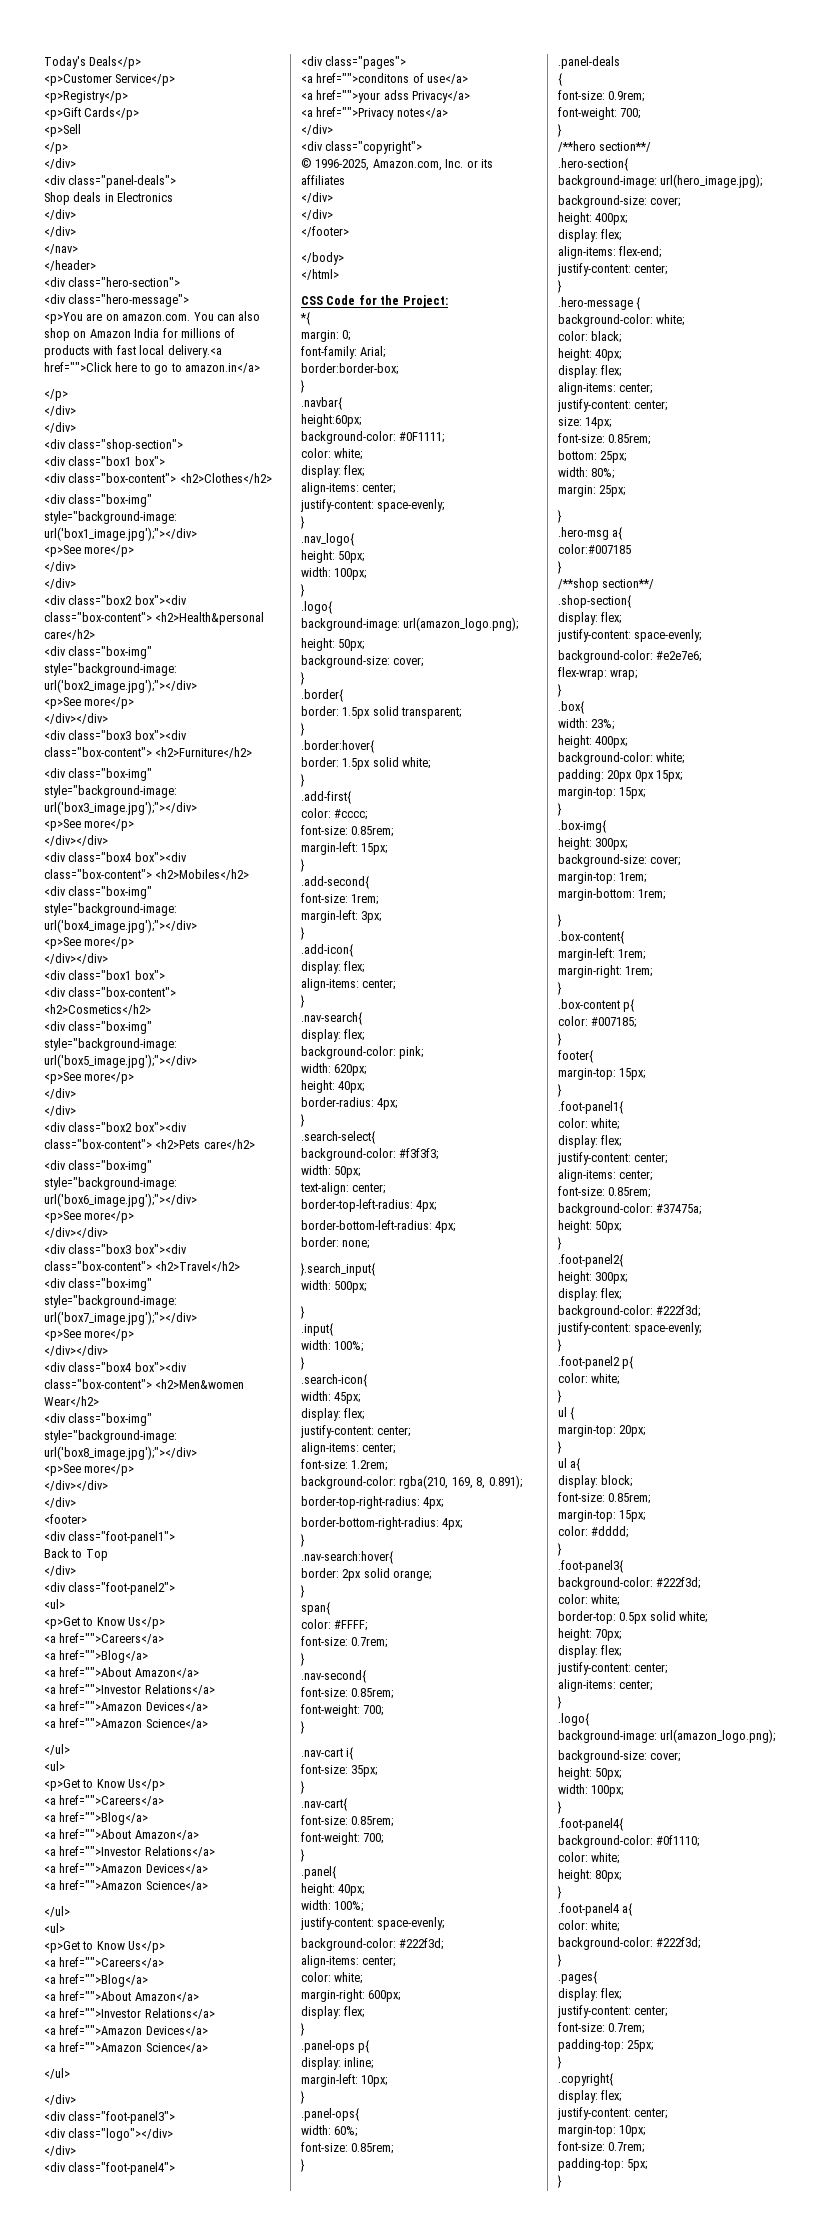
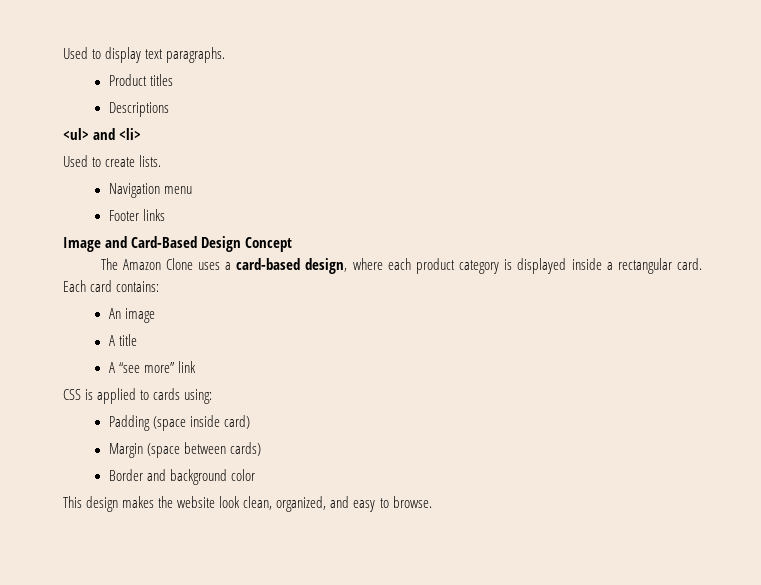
- Today's Deals</p>
- <p>Customer Service</p>
- <p>Registry</p>
- <p>Gift Cards</p>
- <p>Sell
- </p>
- </div>
- <div class="panel-deals">
- Shop deals in Electronics
- </div>
- </div>
- </nav>
- </header>
- <div class="hero-section">
- <div class="hero-message">
- <p>You are on amazon.com. You can also shop on Amazon India for millions of products with fast local delivery.<a href="">Click here to go to amazon.in</a>
- </p>
- </div>
- </div>
- <div class="shop-section">
- <div class="box1 box">
- <div class="box-content"> <h2>Clothes</h2>
- <div class="box-img" style="background-image: url('box1_image.jpg');"></div>
- <p>See more</p>
- </div>
- </div>
- <div class="box2 box"><div class="box-content"> <h2>Health&personal care</h2>
- <div class="box-img" style="background-image: url('box2_image.jpg');"></div>
- <p>See more</p>
- </div></div>
- <div class="box3 box"><div class="box-content"> <h2>Furniture</h2>
- <div class="box-img" style="background-image: url('box3_image.jpg');"></div>
- <p>See more</p>
- </div></div>
- <div class="box4 box"><div class="box-content"> <h2>Mobiles</h2>
- <div class="box-img" style="background-image: url('box4_image.jpg');"></div>
- <p>See more</p>
- </div></div>
- <div class="box1 box">
- <div class="box-content"> <h2>Cosmetics</h2>
- <div class="box-img" style="background-image: url('box5_image.jpg');"></div>
- <p>See more</p>
- </div>
- </div>
- <div class="box2 box"><div class="box-content"> <h2>Pets care</h2>
- <div class="box-img" style="background-image: url('box6_image.jpg');"></div>
- <p>See more</p>
- </div></div>
- <div class="box3 box"><div class="box-content"> <h2>Travel</h2>
- <div class="box-img" style="background-image: url('box7_image.jpg');"></div>
- <p>See more</p>
- </div></div>
- <div class="box4 box"><div class="box-content"> <h2>Men&women Wear</h2>
- <div class="box-img" style="background-image: url('box8_image.jpg');"></div>
- <p>See more</p>
- </div></div>
- </div>
- <footer>
- <div class="foot-panel1">
- Back to Top
- </div>
- <div class="foot-panel2">
- <ul>
- <p>Get to Know Us</p>
- <a href="">Careers</a>
- <a href="">Blog</a>
- <a href="">About Amazon</a>
- <a href="">Investor Relations</a>
- <a href="">Amazon Devices</a>
- <a href="">Amazon Science</a>
- </ul>
- <ul>
- <p>Get to Know Us</p>
- <a href="">Careers</a>
- <a href="">Blog</a>
- <a href="">About Amazon</a>
- <a href="">Investor Relations</a>
- <a href="">Amazon Devices</a>
- <a href="">Amazon Science</a>
- </ul>
- <ul>
- <p>Get to Know Us</p>
- <a href="">Careers</a>
- <a href="">Blog</a>
- <a href="">About Amazon</a>
- <a href="">Investor Relations</a>
- <a href="">Amazon Devices</a>
- <a href="">Amazon Science</a>
- </ul>
- </div>
- <div class="foot-panel3">
- <div class="logo"></div>
- </div>
- <div class="foot-panel4">
- <div class="pages">
- <a href="">conditons of use</a>
- <a href="">your adss Privacy</a>
- <a href="">Privacy notes</a>
- </div>
- <div class="copyright">
- © 1996-2025, Amazon.com, Inc. or its affiliates
- </div>
- </div>
- </footer>
- </body>
- </html>
- CSS Code for the Project:
- *{
- margin: 0;
- font-family: Arial;
- border:border-box;
- }
- .navbar{
- height:60px;
- background-color: #0F1111;
- color: white;
- display: flex;
- align-items: center;
- justify-content: space-evenly;
- }
- .nav_logo{
- height: 50px;
- width: 100px;
- }
- .logo{
- background-image: url(amazon_logo.png);
- height: 50px;
- background-size: cover;
- }
- .border{
- border: 1.5px solid transparent;
- }
- .border:hover{
- border: 1.5px solid white;
- }
- .add-first{
- color: #cccc;
- font-size: 0.85rem;
- margin-left: 15px;
- }
- .add-second{
- font-size: 1rem;
- margin-left: 3px;
- }
- .add-icon{
- display: flex;
- align-items: center;
- }
- .nav-search{
- display: flex;
- background-color: pink;
- width: 620px;
- height: 40px;
- border-radius: 4px;
- }
- .search-select{
- background-color: #f3f3f3;
- width: 50px;
- text-align: center;
- border-top-left-radius: 4px;
- border-bottom-left-radius: 4px;
- border: none;
- }.search_input{
- width: 500px;
- }
- .input{
- width: 100%;
- }
- .search-icon{
- width: 45px;
- display: flex;
- justify-content: center;
- align-items: center;
- font-size: 1.2rem;
- background-color: rgba(210, 169, 8, 0.891);
- border-top-right-radius: 4px;
- border-bottom-right-radius: 4px;
- }
- .nav-search:hover{
- border: 2px solid orange;
- }
- span{
- color: #FFFF;
- font-size: 0.7rem;
- }
- .nav-second{
- font-size: 0.85rem;
- font-weight: 700;
- }
- .nav-cart i{
- font-size: 35px;
- }
- .nav-cart{
- font-size: 0.85rem;
- font-weight: 700;
- }
- .panel{
- height: 40px;
- width: 100%;
- justify-content: space-evenly;
- background-color: #222f3d;
- align-items: center;
- color: white;
- margin-right: 600px;
- display: flex;
- }
- .panel-ops p{
- display: inline;
- margin-left: 10px;
- }
- .panel-ops{
- width: 60%;
- font-size: 0.85rem;
- }
- .panel-deals
- {
- font-size: 0.9rem;
- font-weight: 700;
- }
- /**hero section**/
- .hero-section{
- background-image: url(hero_image.jpg);
- background-size: cover;
- height: 400px;
- display: flex;
- align-items: flex-end;
- justify-content: center;
- }
- .hero-message {
- background-color: white;
- color: black;
- height: 40px;
- display: flex;
- align-items: center;
- justify-content: center;
- size: 14px;
- font-size: 0.85rem;
- bottom: 25px;
- width: 80%;
- margin: 25px;
- }
- .hero-msg a{
- color:#007185
- }
- /**shop section**/
- .shop-section{
- display: flex;
- justify-content: space-evenly;
- background-color: #e2e7e6;
- flex-wrap: wrap;
- }
- .box{
- width: 23%;
- height: 400px;
- background-color: white;
- padding: 20px 0px 15px;
- margin-top: 15px;
- }
- .box-img{
- height: 300px;
- background-size: cover;
- margin-top: 1rem;
- margin-bottom: 1rem;
- }
- .box-content{
- margin-left: 1rem;
- margin-right: 1rem;
- }
- .box-content p{
- color: #007185;
- }
- footer{
- margin-top: 15px;
- }
- .foot-panel1{
- color: white;
- display: flex;
- justify-content: center;
- align-items: center;
- font-size: 0.85rem;
- background-color: #37475a;
- height: 50px;
- }
- .foot-panel2{
- height: 300px;
- display: flex;
- background-color: #222f3d;
- justify-content: space-evenly;
- }
- .foot-panel2 p{
- color: white;
- }
- ul {
- margin-top: 20px;
- }
- ul a{
- display: block;
- font-size: 0.85rem;
- margin-top: 15px;
- color: #dddd;
- }
- .foot-panel3{
- background-color: #222f3d;
- color: white;
- border-top: 0.5px solid white;
- height: 70px;
- display: flex;
- justify-content: center;
- align-items: center;
- }
- .logo{
- background-image: url(amazon_logo.png);
- background-size: cover;
- height: 50px;
- width: 100px;
- }
- .foot-panel4{
- background-color: #0f1110;
- color: white;
- height: 80px;
- }
- .foot-panel4 a{
- color: white;
- background-color: #222f3d;
- }
- .pages{
- display: flex;
- justify-content: center;
- font-size: 0.7rem;
- padding-top: 25px;
- }
- .copyright{
- display: flex;
- justify-content: center;
- margin-top: 10px;
- font-size: 0.7rem;
- padding-top: 5px;
- }
+ Used to display text paragraphs.
+ Product titles
+ Descriptions
+ <ul> and <li>
+ Used to create lists.
+ Navigation menu
+ Footer links
+ Image and Card-Based Design Concept
+ The Amazon Clone uses a card-based design, where each product category is displayed inside a rectangular card. Each card contains:
+ An image
+ A title
+ A “see more” link
+ CSS is applied to cards using:
+ Padding (space inside card)
+ Margin (space between cards)
+ Border and background color
+ This design makes the website look clean, organized, and easy to browse.

